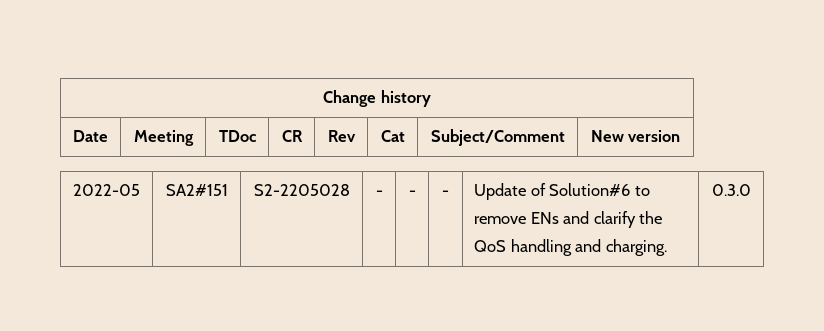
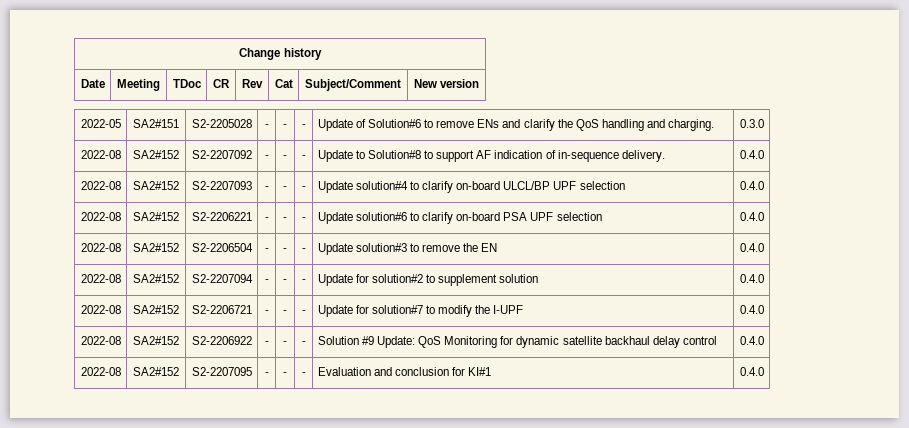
+ 2022-08 | SA2#152 | S2-2207092 | - | - | - | Update to Solution#8 to support AF indication of in-sequence delivery. | 0.4.0
+ 2022-08 | SA2#152 | S2-2207093 | - | - | - | Update solution#4 to clarify on-board ULCL/BP UPF selection | 0.4.0
+ 2022-08 | SA2#152 | S2-2206221 | - | - | - | Update solution#6 to clarify on-board PSA UPF selection | 0.4.0
+ 2022-08 | SA2#152 | S2-2206504 | - | - | - | Update solution#3 to remove the EN | 0.4.0
+ 2022-08 | SA2#152 | S2-2207094 | - | - | - | Update for solution#2 to supplement solution | 0.4.0
+ 2022-08 | SA2#152 | S2-2206721 | - | - | - | Update for solution#7 to modify the I-UPF | 0.4.0
+ 2022-08 | SA2#152 | S2-2206922 | - | - | - | Solution #9 Update: QoS Monitoring for dynamic satellite backhaul delay control | 0.4.0
+ 2022-08 | SA2#152 | S2-2207095 | - | - | - | Evaluation and conclusion for KI#1 | 0.4.0

